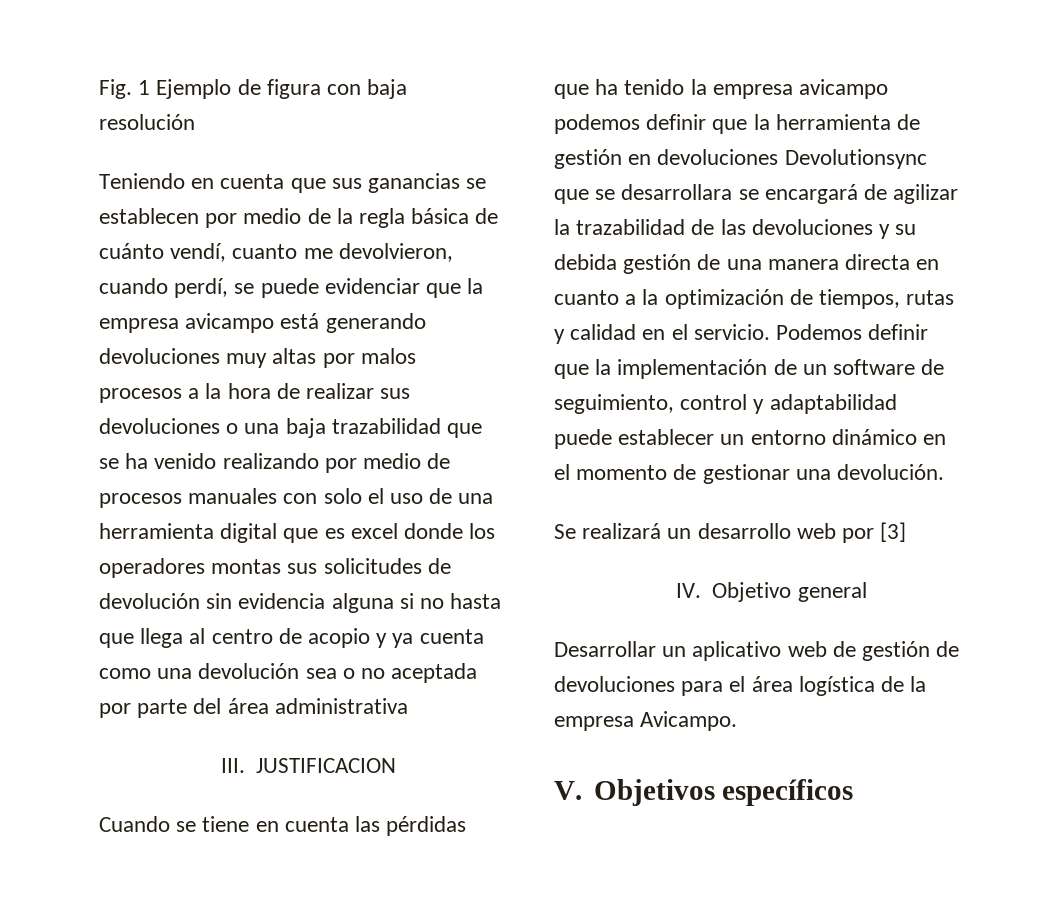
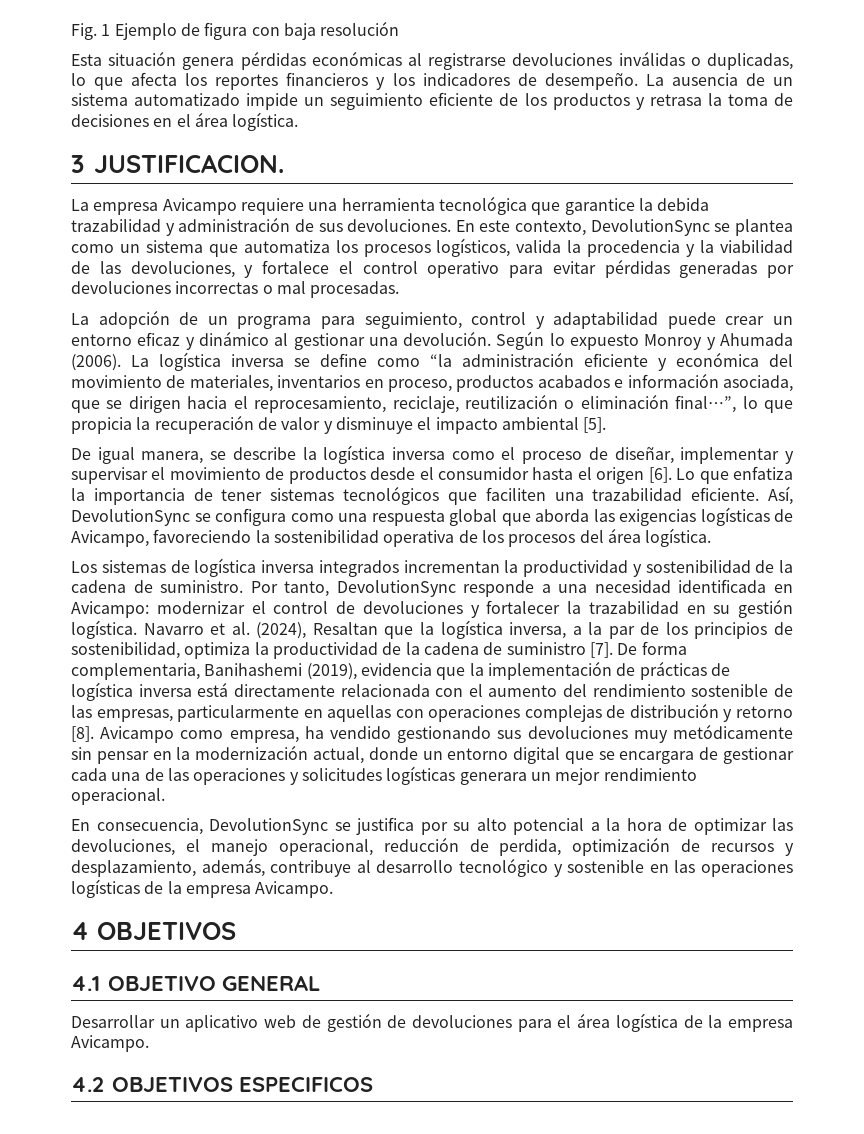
- Teniendo en cuenta que sus ganancias se establecen por medio de la regla básica de cuánto vendí, cuanto me devolvieron, cuando perdí, se puede evidenciar que la empresa avicampo está generando devoluciones muy altas por malos procesos a la hora de realizar sus devoluciones o una baja trazabilidad que se ha venido realizando por medio de procesos manuales con solo el uso de una herramienta digital que es excel donde los operadores montas sus solicitudes de devolución sin evidencia alguna si no hasta que llega al centro de acopio y ya cuenta como una devolución sea o no aceptada por parte del área administrativa
- III. JUSTIFICACION
- Cuando se tiene en cuenta las pérdidas que ha tenido la empresa avicampo podemos definir que la herramienta de gestión en devoluciones Devolutionsync que se desarrollara se encargará de agilizar la trazabilidad de las devoluciones y su debida gestión de una manera directa en cuanto a la optimización de tiempos, rutas y calidad en el servicio. Podemos definir que la implementación de un software de seguimiento, control y adaptabilidad puede establecer un entorno dinámico en el momento de gestionar una devolución.
- Se realizará un desarrollo web por [3]
- IV. Objetivo general
+ Esta situación genera pérdidas económicas al registrarse devoluciones inválidas o duplicadas, lo que afecta los reportes financieros y los indicadores de desempeño. La ausencia de un sistema automatizado impide un seguimiento eficiente de los productos y retrasa la toma de decisiones en el área logística.
+ 3 JUSTIFICACION.
+ La empresa Avicampo requiere una herramienta tecnológica que garantice la debida trazabilidad y administración de sus devoluciones. En este contexto, DevolutionSync se plantea como un sistema que automatiza los procesos logísticos, valida la procedencia y la viabilidad de las devoluciones, y fortalece el control operativo para evitar pérdidas generadas por devoluciones incorrectas o mal procesadas.
+ La adopción de un programa para seguimiento, control y adaptabilidad puede crear un entorno eficaz y dinámico al gestionar una devolución. Según lo expuesto Monroy y Ahumada (2006). La logística inversa se define como “la administración eficiente y económica del movimiento de materiales, inventarios en proceso, productos acabados e información asociada, que se dirigen hacia el reprocesamiento, reciclaje, reutilización o eliminación final…”, lo que propicia la recuperación de valor y disminuye el impacto ambiental [5].
+ De igual manera, se describe la logística inversa como el proceso de diseñar, implementar y supervisar el movimiento de productos desde el consumidor hasta el origen [6]. Lo que enfatiza la importancia de tener sistemas tecnológicos que faciliten una trazabilidad eficiente. Así, DevolutionSync se configura como una respuesta global que aborda las exigencias logísticas de Avicampo, favoreciendo la sostenibilidad operativa de los procesos del área logística.
+ Los sistemas de logística inversa integrados incrementan la productividad y sostenibilidad de la cadena de suministro. Por tanto, DevolutionSync responde a una necesidad identificada en Avicampo: modernizar el control de devoluciones y fortalecer la trazabilidad en su gestión logística. Navarro et al. (2024), Resaltan que la logística inversa, a la par de los principios de sostenibilidad, optimiza la productividad de la cadena de suministro [7]. De forma complementaria, Banihashemi (2019), evidencia que la implementación de prácticas de logística inversa está directamente relacionada con el aumento del rendimiento sostenible de las empresas, particularmente en aquellas con operaciones complejas de distribución y retorno [8]. Avicampo como empresa, ha vendido gestionando sus devoluciones muy metódicamente sin pensar en la modernización actual, donde un entorno digital que se encargara de gestionar cada una de las operaciones y solicitudes logísticas generara un mejor rendimiento operacional.
+ En consecuencia, DevolutionSync se justifica por su alto potencial a la hora de optimizar las devoluciones, el manejo operacional, reducción de perdida, optimización de recursos y desplazamiento, además, contribuye al desarrollo tecnológico y sostenible en las operaciones logísticas de la empresa Avicampo.
+ 4 OBJETIVOS
+ 4.1 OBJETIVO GENERAL
- V. Objetivos específicos
+ 4.2 OBJETIVOS ESPECIFICOS

